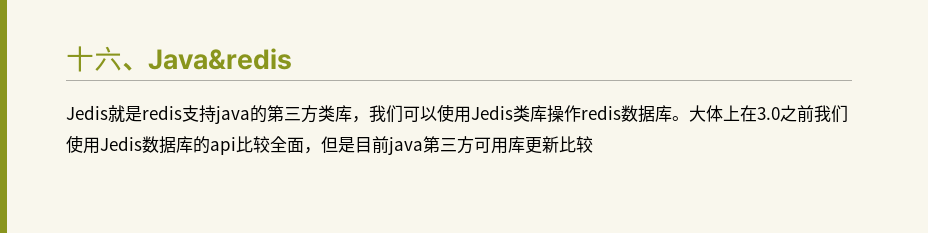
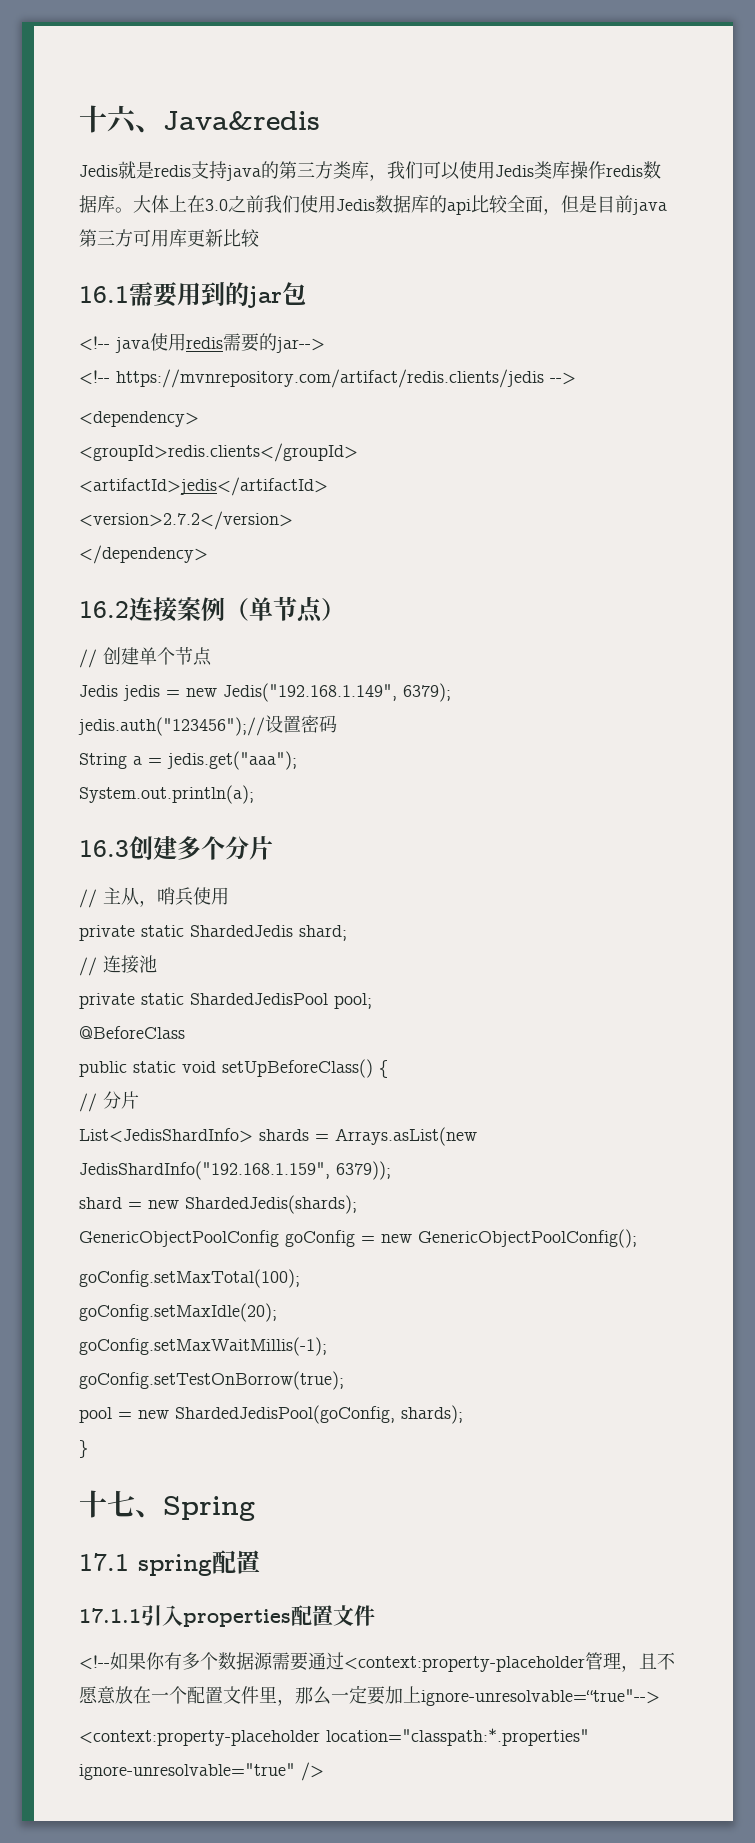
+ 16.1需要用到的jar包
+ <!-- java使用redis需要的jar-->
+ <!-- https://mvnrepository.com/artifact/redis.clients/jedis -->
+ <dependency>
+ <groupId>redis.clients</groupId>
+ <artifactId>jedis</artifactId>
+ <version>2.7.2</version>
+ </dependency>
+ 16.2连接案例（单节点）
+ // 创建单个节点
+ Jedis jedis = new Jedis("192.168.1.149", 6379);
+ jedis.auth("123456");//设置密码
+ String a = jedis.get("aaa");
+ System.out.println(a);
+ 16.3创建多个分片
+ // 主从，哨兵使用
+ private static ShardedJedis shard;
+ // 连接池
+ private static ShardedJedisPool pool;
+ @BeforeClass
+ public static void setUpBeforeClass() {
+ // 分片
+ List<JedisShardInfo> shards = Arrays.asList(new JedisShardInfo("192.168.1.159", 6379));
+ shard = new ShardedJedis(shards);
+ GenericObjectPoolConfig goConfig = new GenericObjectPoolConfig();
+ goConfig.setMaxTotal(100);
+ goConfig.setMaxIdle(20);
+ goConfig.setMaxWaitMillis(-1);
+ goConfig.setTestOnBorrow(true);
+ pool = new ShardedJedisPool(goConfig, shards);
+ }
+ 十七、Spring
+ 17.1 spring配置
+ 17.1.1引入properties配置文件
+ <!--如果你有多个数据源需要通过<context:property-placeholder管理，且不愿意放在一个配置文件里，那么一定要加上ignore-unresolvable=“true"-->
+ <context:property-placeholder location="classpath:*.properties" ignore-unresolvable="true" />

